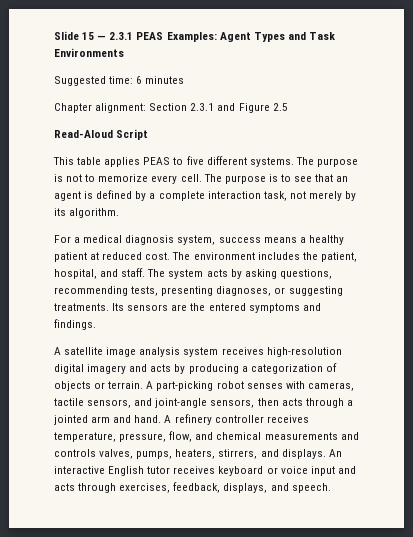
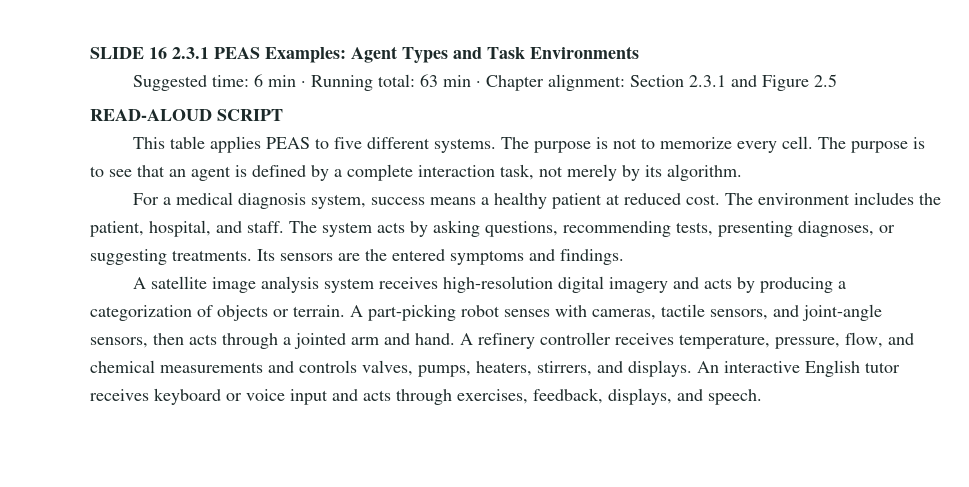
- Slide 15 — 2.3.1 PEAS Examples: Agent Types and Task Environments
+ SLIDE 16 2.3.1 PEAS Examples: Agent Types and Task Environments
- Suggested time: 6 minutes
- Chapter alignment: Section 2.3.1 and Figure 2.5
+ Suggested time: 6 min · Running total: 63 min · Chapter alignment: Section 2.3.1 and Figure 2.5
- Read-Aloud Script
+ READ-ALOUD SCRIPT

